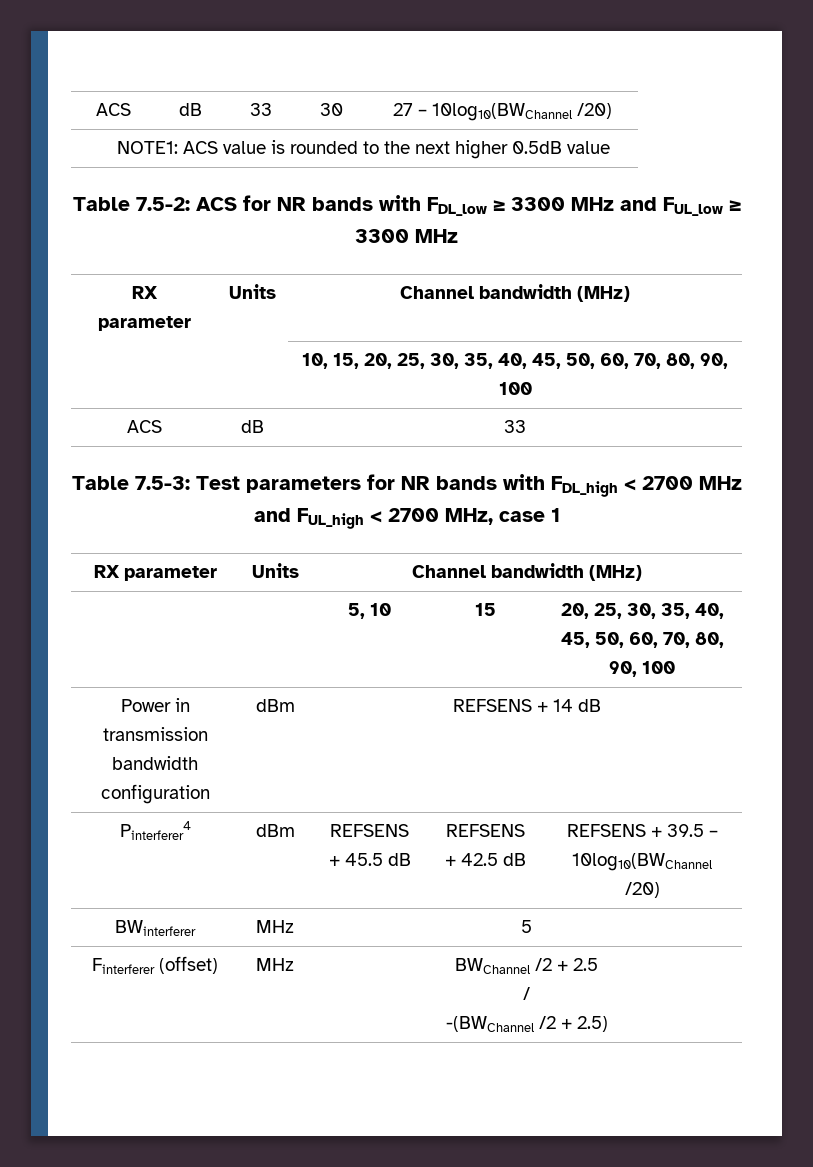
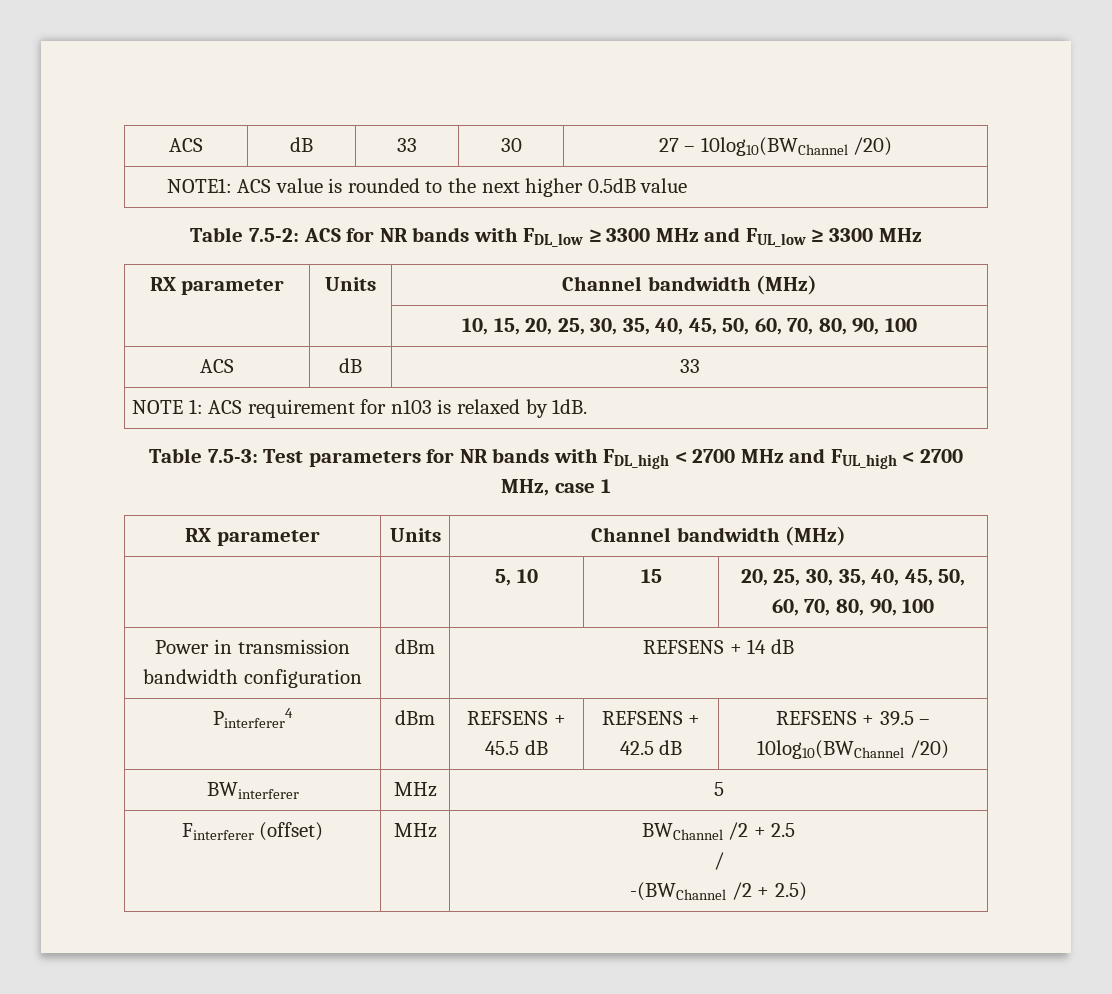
+ NOTE 1: ACS requirement for n103 is relaxed by 1dB.

